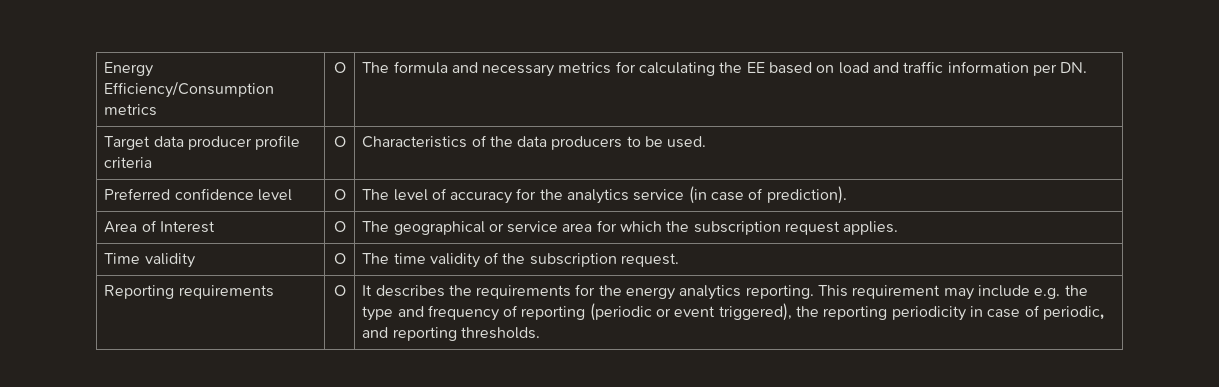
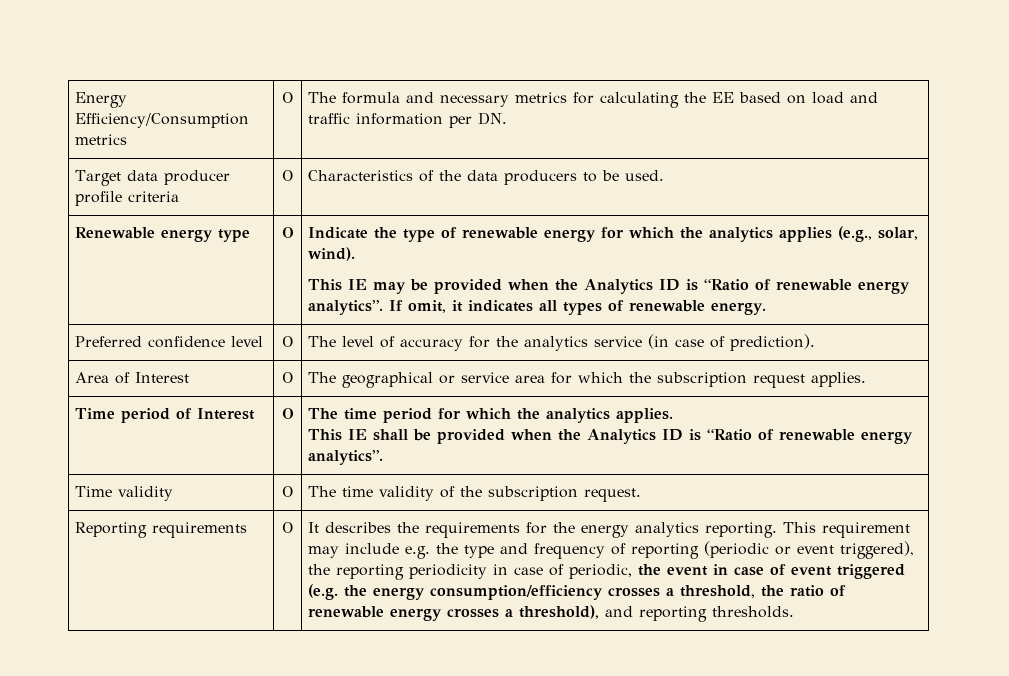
+ Renewable energy type | O | Indicate the type of renewable energy for which the analytics applies (e.g., solar, wind).
+ This IE may be provided when the Analytics ID is “Ratio of renewable energy analytics”. If omit, it indicates all types of renewable energy.
+ Time period of Interest | O | The time period for which the analytics applies.
+ This IE shall be provided when the Analytics ID is “Ratio of renewable energy analytics”.
- This requirement may include e.g. the type and frequency of reporting (periodic or event triggered), the reporting periodicity in case of periodic, and reporting thresholds.
+ This requirement may include e.g. the type and frequency of reporting (periodic or event triggered), the reporting periodicity in case of periodic, the event in case of event triggered (e.g. the energy consumption/efficiency crosses a threshold, the ratio of renewable energy crosses a threshold), and reporting thresholds.

